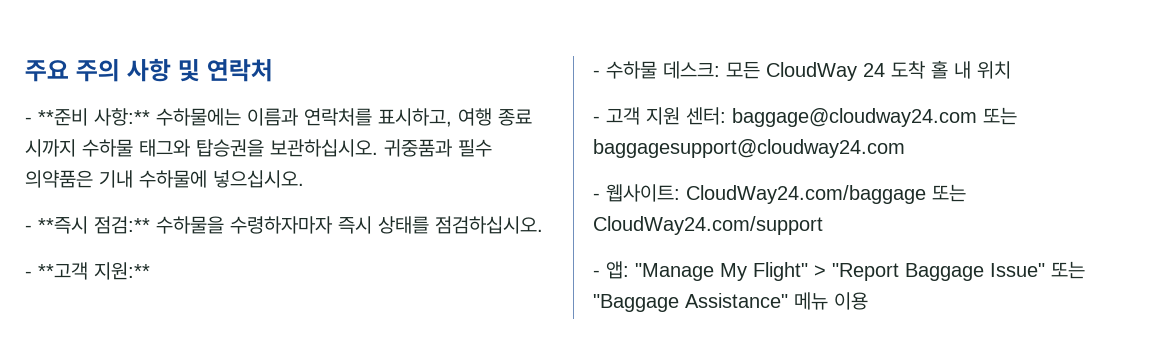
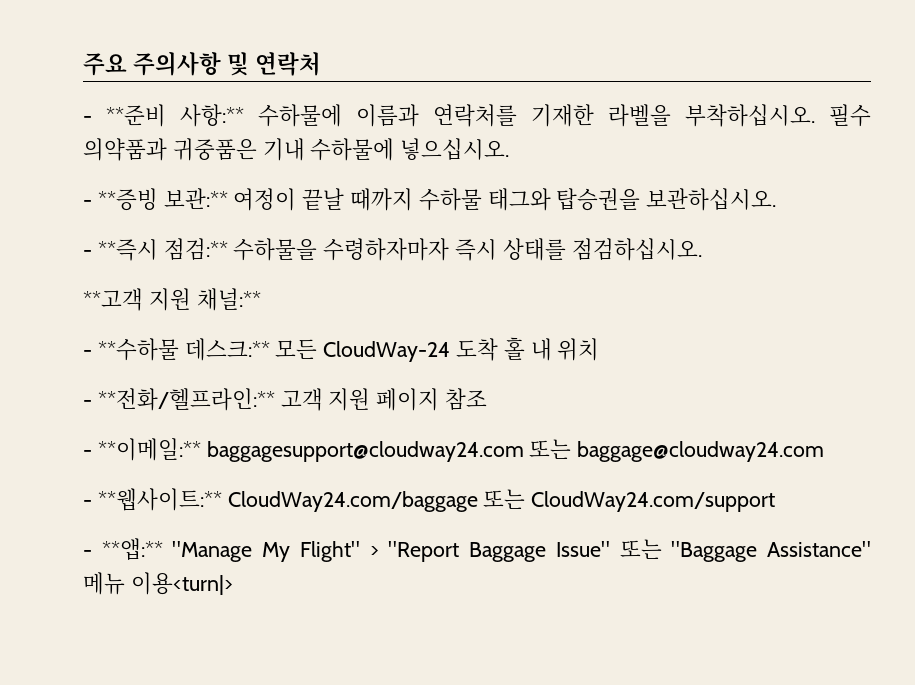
- 주요 주의 사항 및 연락처
+ 주요 주의사항 및 연락처
- - **준비 사항:** 수하물에는 이름과 연락처를 표시하고, 여행 종료 시까지 수하물 태그와 탑승권을 보관하십시오. 귀중품과 필수 의약품은 기내 수하물에 넣으십시오.
+ - **준비 사항:** 수하물에 이름과 연락처를 기재한 라벨을 부착하십시오. 필수 의약품과 귀중품은 기내 수하물에 넣으십시오.
+ - **증빙 보관:** 여정이 끝날 때까지 수하물 태그와 탑승권을 보관하십시오.
- - **고객 지원:**
- - 수하물 데스크: 모든 CloudWay 24 도착 홀 내 위치
+ **고객 지원 채널:**
+ - **수하물 데스크:** 모든 CloudWay-24 도착 홀 내 위치
- - 고객 지원 센터: baggage@cloudway24.com 또는 baggagesupport@cloudway24.com
- - 웹사이트: CloudWay24.com/baggage 또는 CloudWay24.com/support
+ - **전화/헬프라인:** 고객 지원 페이지 참조
+ - **이메일:** baggagesupport@cloudway24.com 또는 baggage@cloudway24.com
+ - **웹사이트:** CloudWay24.com/baggage 또는 CloudWay24.com/support
- - 앱: "Manage My Flight" > "Report Baggage Issue" 또는 "Baggage Assistance" 메뉴 이용
+ - **앱:** "Manage My Flight" > "Report Baggage Issue" 또는 "Baggage Assistance" 메뉴 이용<turn|>

